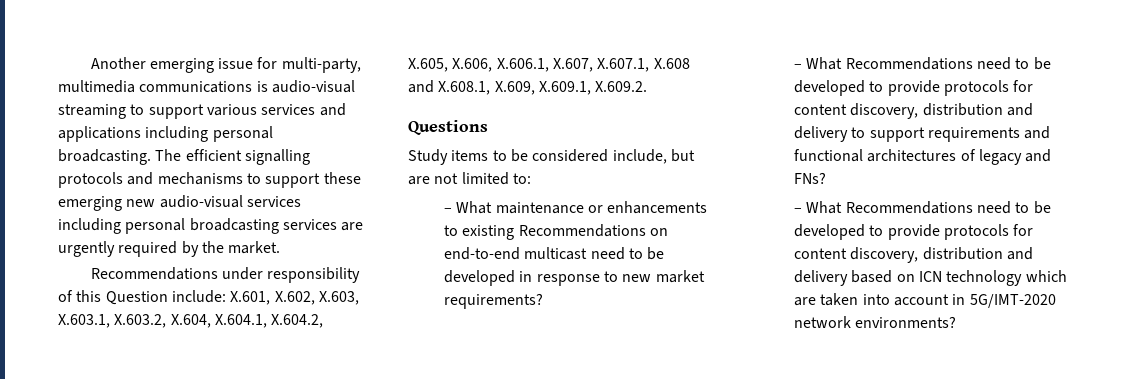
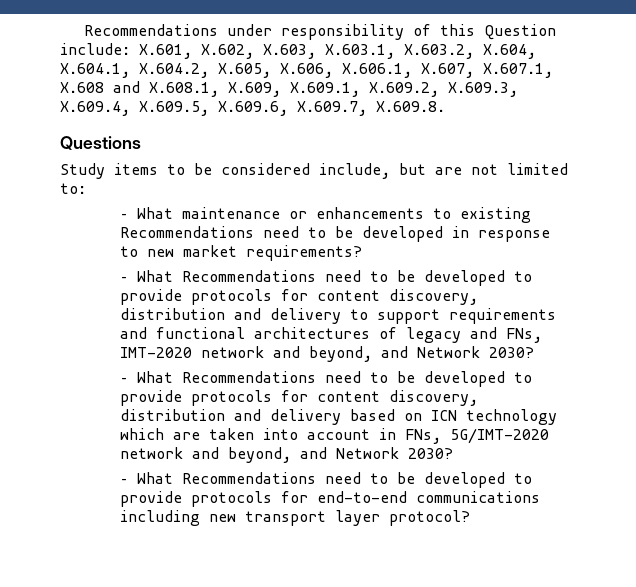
- Another emerging issue for multi-party, multimedia communications is audio-visual streaming to support various services and applications including personal broadcasting. The efficient signalling protocols and mechanisms to support these emerging new audio-visual services including personal broadcasting services are urgently required by the market.
- Recommendations under responsibility of this Question include: X.601, X.602, X.603, X.603.1, X.603.2, X.604, X.604.1, X.604.2, X.605, X.606, X.606.1, X.607, X.607.1, X.608 and X.608.1, X.609, X.609.1, X.609.2.
+ Recommendations under responsibility of this Question include: X.601, X.602, X.603, X.603.1, X.603.2, X.604, X.604.1, X.604.2, X.605, X.606, X.606.1, X.607, X.607.1, X.608 and X.608.1, X.609, X.609.1, X.609.2, X.609.3, X.609.4, X.609.5, X.609.6, X.609.7, X.609.8.
- – What maintenance or enhancements to existing Recommendations on end-to-end multicast need to be developed in response to new market requirements?
+ – What maintenance or enhancements to existing Recommendations need to be developed in response to new market requirements?
- – What Recommendations need to be developed to provide protocols for content discovery, distribution and delivery to support requirements and functional architectures of legacy and FNs?
+ – What Recommendations need to be developed to provide protocols for content discovery, distribution and delivery to support requirements and functional architectures of legacy and FNs, IMT-2020 network and beyond, and Network 2030?
- – What Recommendations need to be developed to provide protocols for content discovery, distribution and delivery based on ICN technology which are taken into account in 5G/IMT-2020 network environments?
+ – What Recommendations need to be developed to provide protocols for content discovery, distribution and delivery based on ICN technology which are taken into account in FNs, 5G/IMT-2020 network and beyond, and Network 2030?
+ – What Recommendations need to be developed to provide protocols for end-to-end communications including new transport layer protocol?

